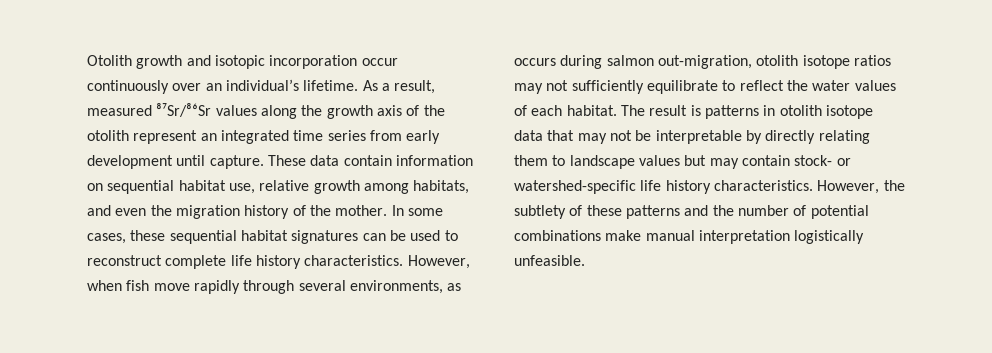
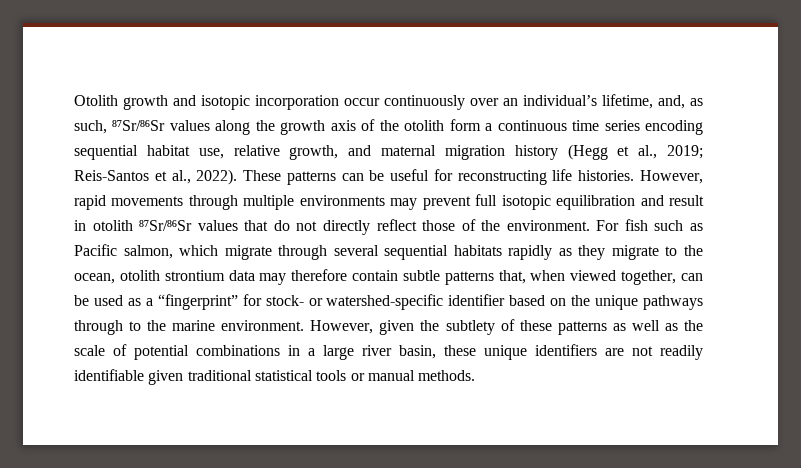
- Otolith growth and isotopic incorporation occur continuously over an individual’s lifetime. As a result, measured ⁸⁷Sr/⁸⁶Sr values along the growth axis of the otolith represent an integrated time series from early development until capture. These data contain information on sequential habitat use, relative growth among habitats, and even the migration history of the mother. In some cases, these sequential habitat signatures can be used to reconstruct complete life history characteristics. However, when fish move rapidly through several environments, as occurs during salmon out-migration, otolith isotope ratios may not sufficiently equilibrate to reflect the water values of each habitat. The result is patterns in otolith isotope data that may not be interpretable by directly relating them to landscape values but may contain stock- or watershed-specific life history characteristics. However, the subtlety of these patterns and the number of potential combinations make manual interpretation logistically unfeasible.
+ Otolith growth and isotopic incorporation occur continuously over an individual’s lifetime, and, as such, ⁸⁷Sr/⁸⁶Sr values along the growth axis of the otolith form a continuous time series encoding sequential habitat use, relative growth, and maternal migration history (Hegg et al., 2019; Reis-Santos et al., 2022). These patterns can be useful for reconstructing life histories. However, rapid movements through multiple environments may prevent full isotopic equilibration and result in otolith ⁸⁷Sr/⁸⁶Sr values that do not directly reflect those of the environment. For fish such as Pacific salmon, which migrate through several sequential habitats rapidly as they migrate to the ocean, otolith strontium data may therefore contain subtle patterns that, when viewed together, can be used as a “fingerprint” for stock- or watershed-specific identifier based on the unique pathways through to the marine environment. However, given the subtlety of these patterns as well as the scale of potential combinations in a large river basin, these unique identifiers are not readily identifiable given traditional statistical tools or manual methods.

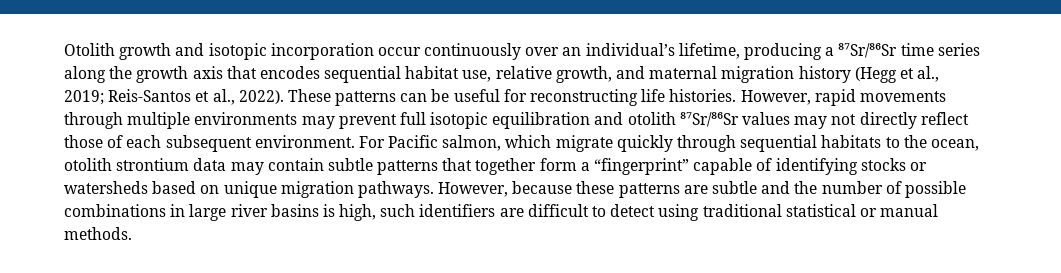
- Otolith growth and isotopic incorporation occur continuously over an individual’s lifetime, and, as such, ⁸⁷Sr/⁸⁶Sr values along the growth axis of the otolith form a continuous time series encoding sequential habitat use, relative growth, and maternal migration history (Hegg et al., 2019; Reis-Santos et al., 2022).
+ Otolith growth and isotopic incorporation occur continuously over an individual’s lifetime, producing a ⁸⁷Sr/⁸⁶Sr time series along the growth axis that encodes sequential habitat use, relative growth, and maternal migration history (Hegg et al., 2019; Reis-Santos et al., 2022).
- However, rapid movements through multiple environments may prevent full isotopic equilibration and result in otolith ⁸⁷Sr/⁸⁶Sr values that do not directly reflect those of the environment. For fish such as Pacific salmon, which migrate through several sequential habitats rapidly as they migrate to the ocean, otolith strontium data may therefore contain subtle patterns that, when viewed together, can be used as a “fingerprint” for stock- or watershed-specific identifier based on the unique pathways through to the marine environment. However, given the subtlety of these patterns as well as the scale of potential combinations in a large river basin, these unique identifiers are not readily identifiable given traditional statistical tools or manual methods.
+ However, rapid movements through multiple environments may prevent full isotopic equilibration and otolith ⁸⁷Sr/⁸⁶Sr values may not directly reflect those of each subsequent environment. For Pacific salmon, which migrate quickly through sequential habitats to the ocean, otolith strontium data may contain subtle patterns that together form a “fingerprint” capable of identifying stocks or watersheds based on unique migration pathways. However, because these patterns are subtle and the number of possible combinations in large river basins is high, such identifiers are difficult to detect using traditional statistical or manual methods.

